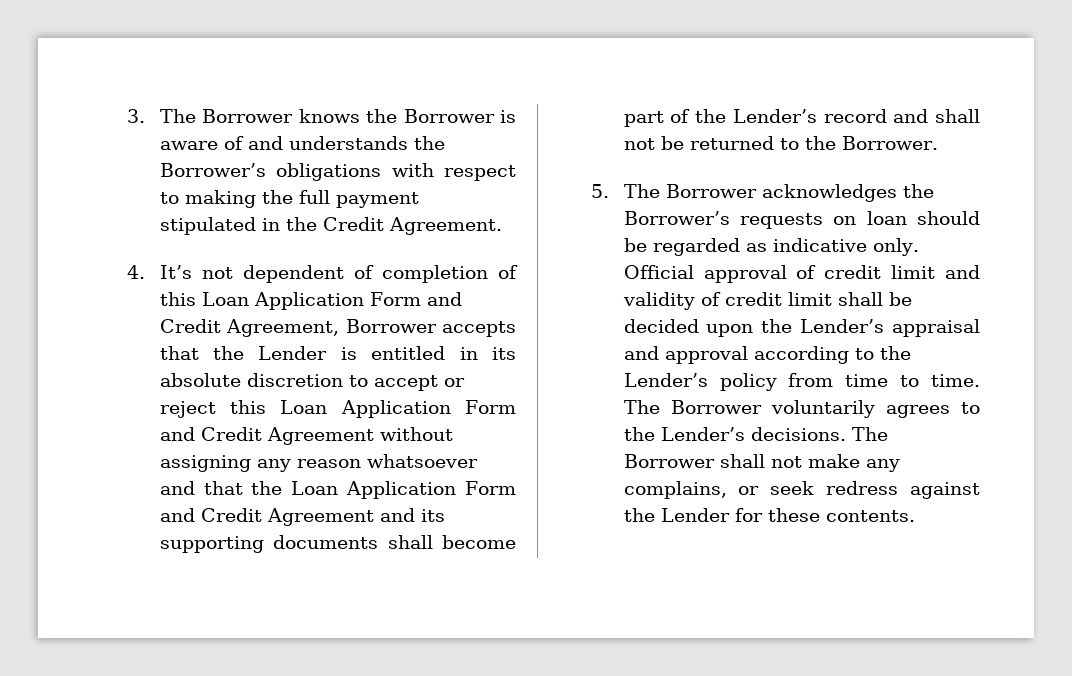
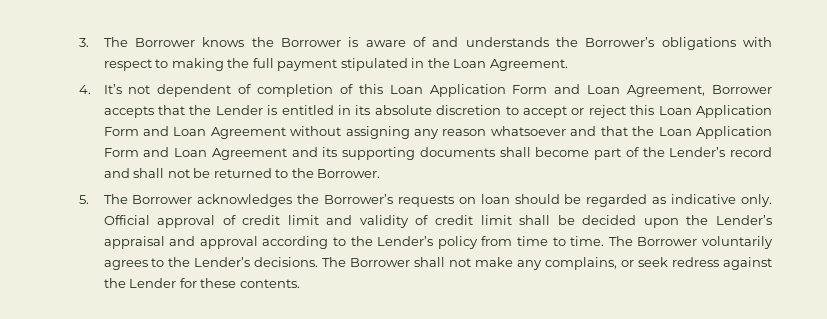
- 3. The Borrower knows the Borrower is aware of and understands the Borrower’s obligations with respect to making the full payment stipulated in the Credit Agreement.
+ 3. The Borrower knows the Borrower is aware of and understands the Borrower’s obligations with respect to making the full payment stipulated in the Loan Agreement.
- 4. It’s not dependent of completion of this Loan Application Form and Credit Agreement, Borrower accepts that the Lender is entitled in its absolute discretion to accept or reject this Loan Application Form and Credit Agreement without assigning any reason whatsoever and that the Loan Application Form and Credit Agreement and its supporting documents shall become part of the Lender’s record and shall not be returned to the Borrower.
+ 4. It’s not dependent of completion of this Loan Application Form and Loan Agreement, Borrower accepts that the Lender is entitled in its absolute discretion to accept or reject this Loan Application Form and Loan Agreement without assigning any reason whatsoever and that the Loan Application Form and Loan Agreement and its supporting documents shall become part of the Lender’s record and shall not be returned to the Borrower.

